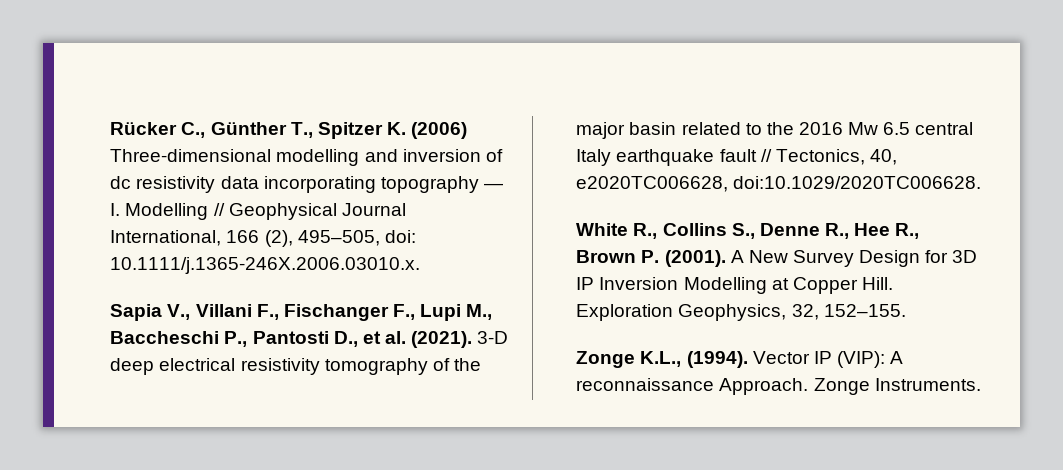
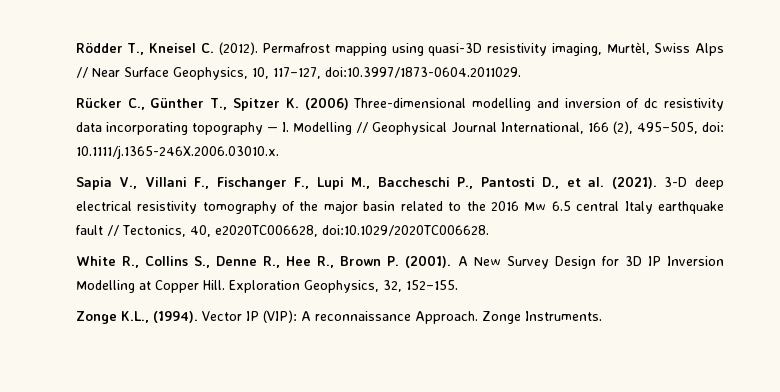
+ Rödder T., Kneisel C. (2012). Permafrost mapping using quasi-3D resistivity imaging, Murtèl, Swiss Alps // Near Surface Geophysics, 10, 117–127, doi:10.3997/1873-0604.2011029.

